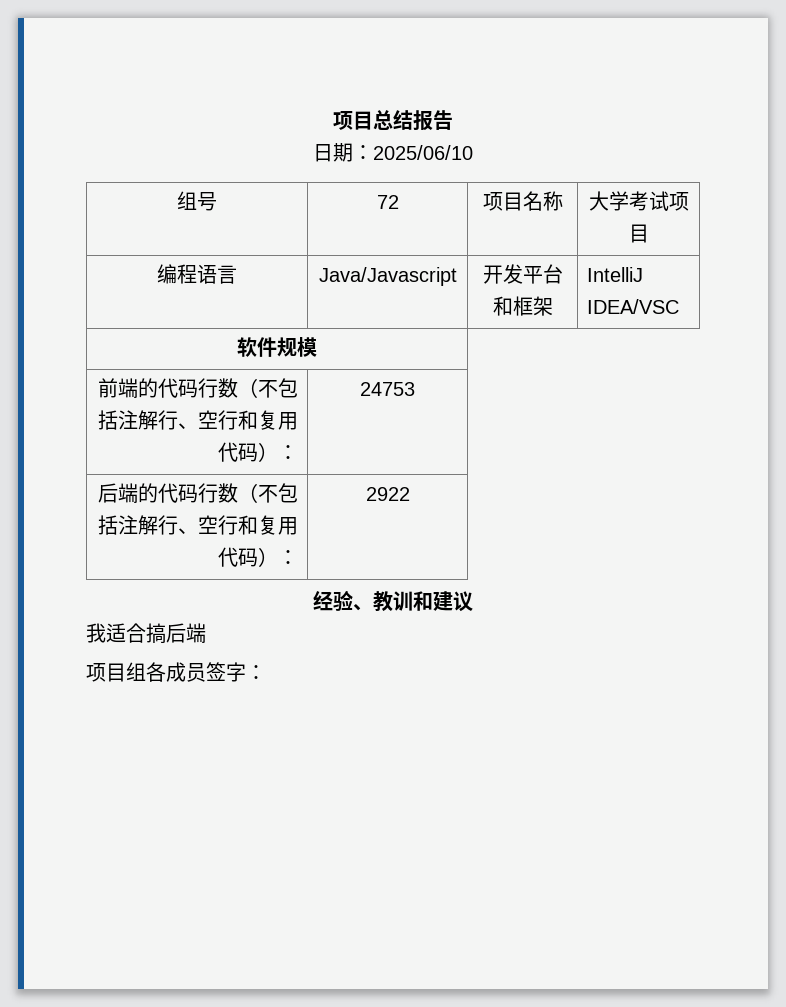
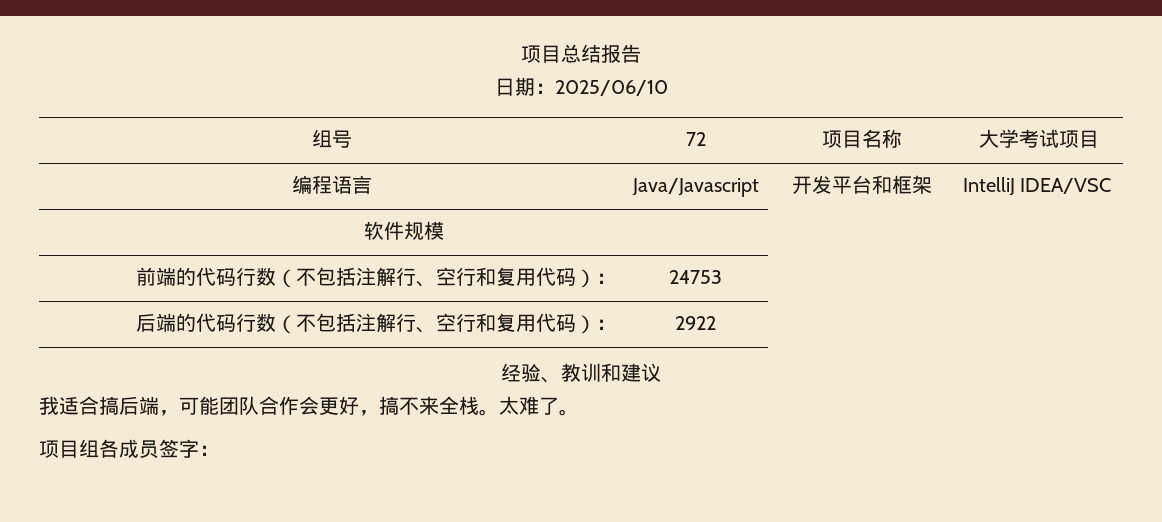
- 我适合搞后端
+ 我适合搞后端，可能团队合作会更好，搞不来全栈。太难了。

